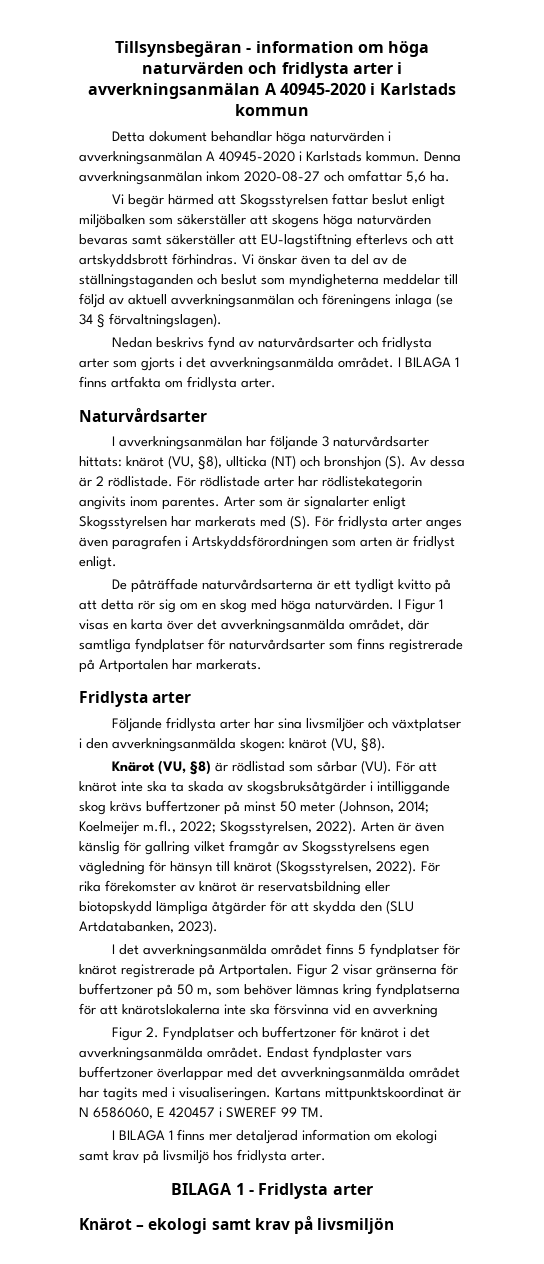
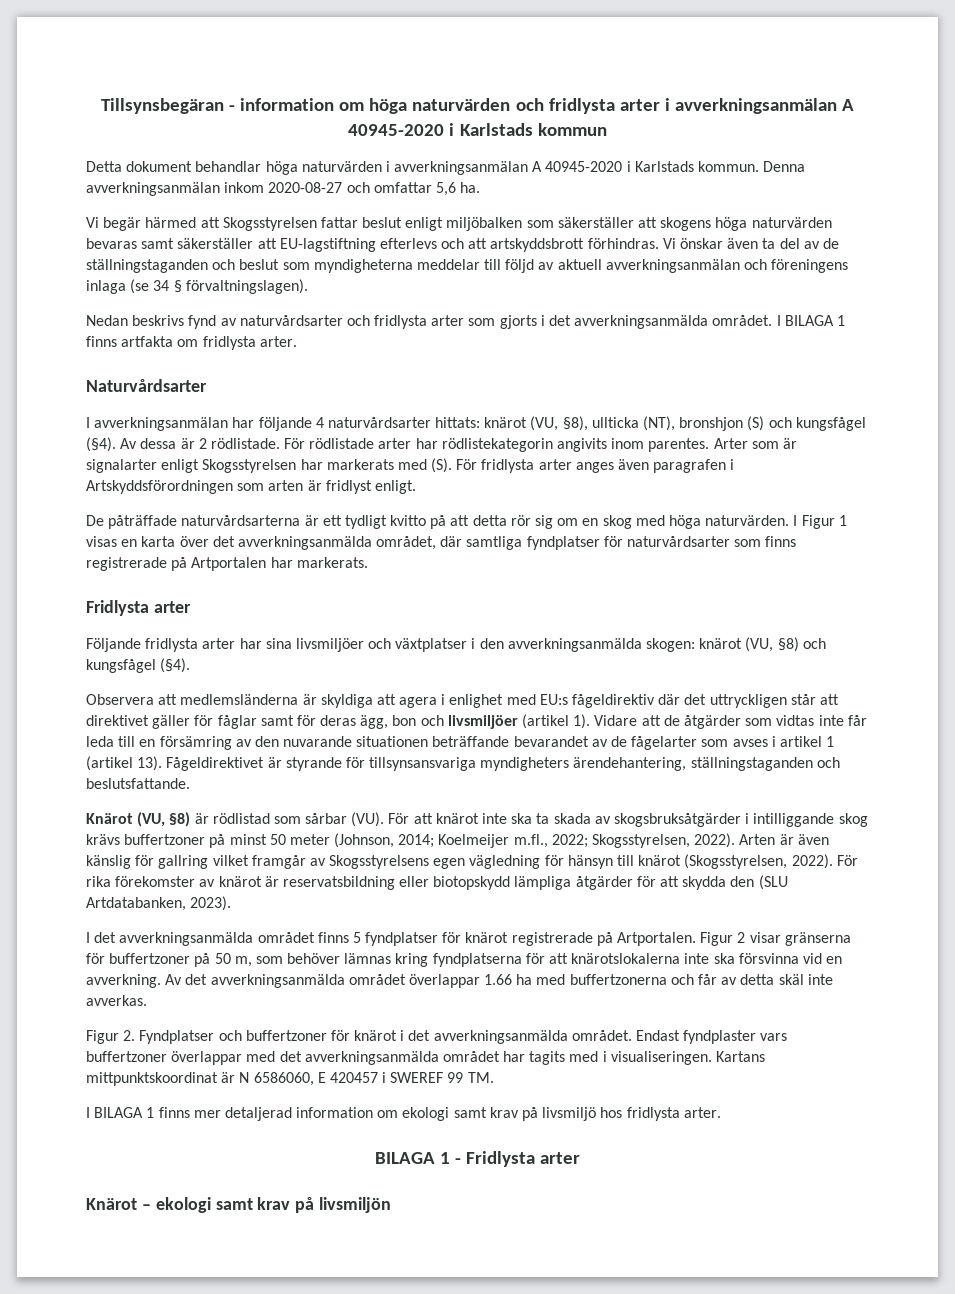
- I avverkningsanmälan har följande 3 naturvårdsarter hittats: knärot (VU, §8), ullticka (NT) och bronshjon (S). Av dessa är 2 rödlistade.
+ I avverkningsanmälan har följande 4 naturvårdsarter hittats: knärot (VU, §8), ullticka (NT), bronshjon (S) och kungsfågel (§4). Av dessa är 2 rödlistade.
- Följande fridlysta arter har sina livsmiljöer och växtplatser i den avverkningsanmälda skogen: knärot (VU, §8).
+ Följande fridlysta arter har sina livsmiljöer och växtplatser i den avverkningsanmälda skogen: knärot (VU, §8) och kungsfågel (§4).
+ Observera att medlemsländerna är skyldiga att agera i enlighet med EU:s fågeldirektiv där det uttryckligen står att direktivet gäller för fåglar samt för deras ägg, bon och livsmiljöer (artikel 1). Vidare att de åtgärder som vidtas inte får leda till en försämring av den nuvarande situationen beträffande bevarandet av de fågelarter som avses i artikel 1 (artikel 13). Fågeldirektivet är styrande för tillsynsansvariga myndigheters ärendehantering, ställningstaganden och beslutsfattande.
- Figur 2 visar gränserna för buffertzoner på 50 m, som behöver lämnas kring fyndplatserna för att knärotslokalerna inte ska försvinna vid en avverkning
+ Figur 2 visar gränserna för buffertzoner på 50 m, som behöver lämnas kring fyndplatserna för att knärotslokalerna inte ska försvinna vid en avverkning. Av det avverkningsanmälda området överlappar 1.66 ha med buffertzonerna och får av detta skäl inte avverkas.

